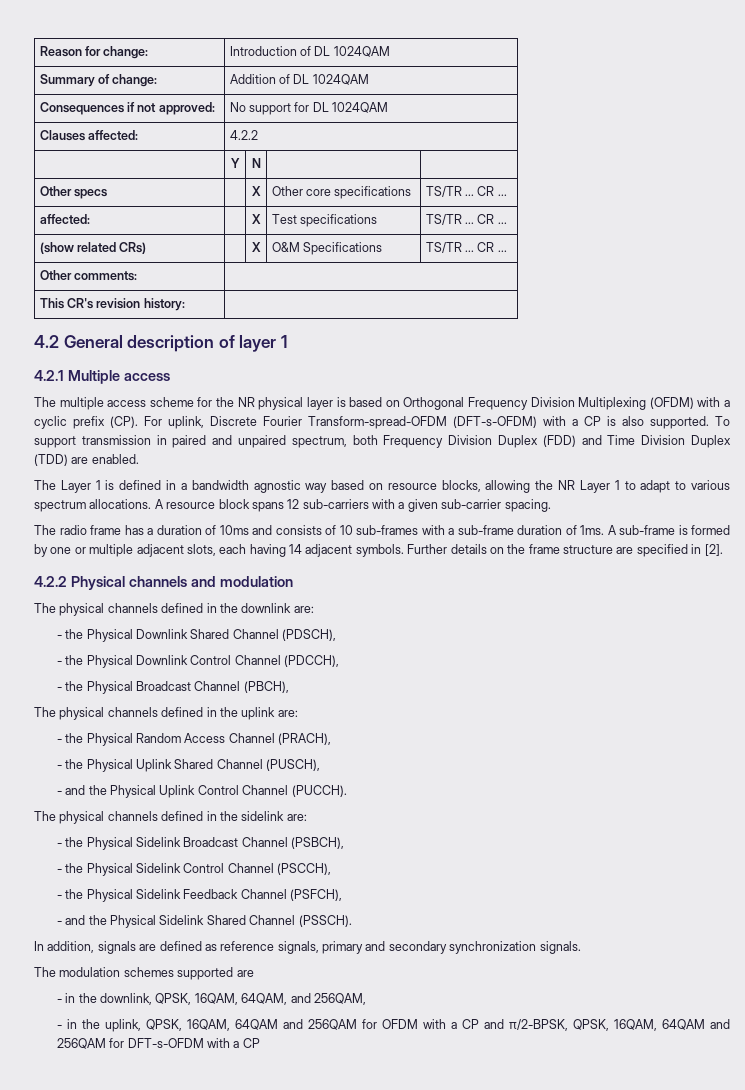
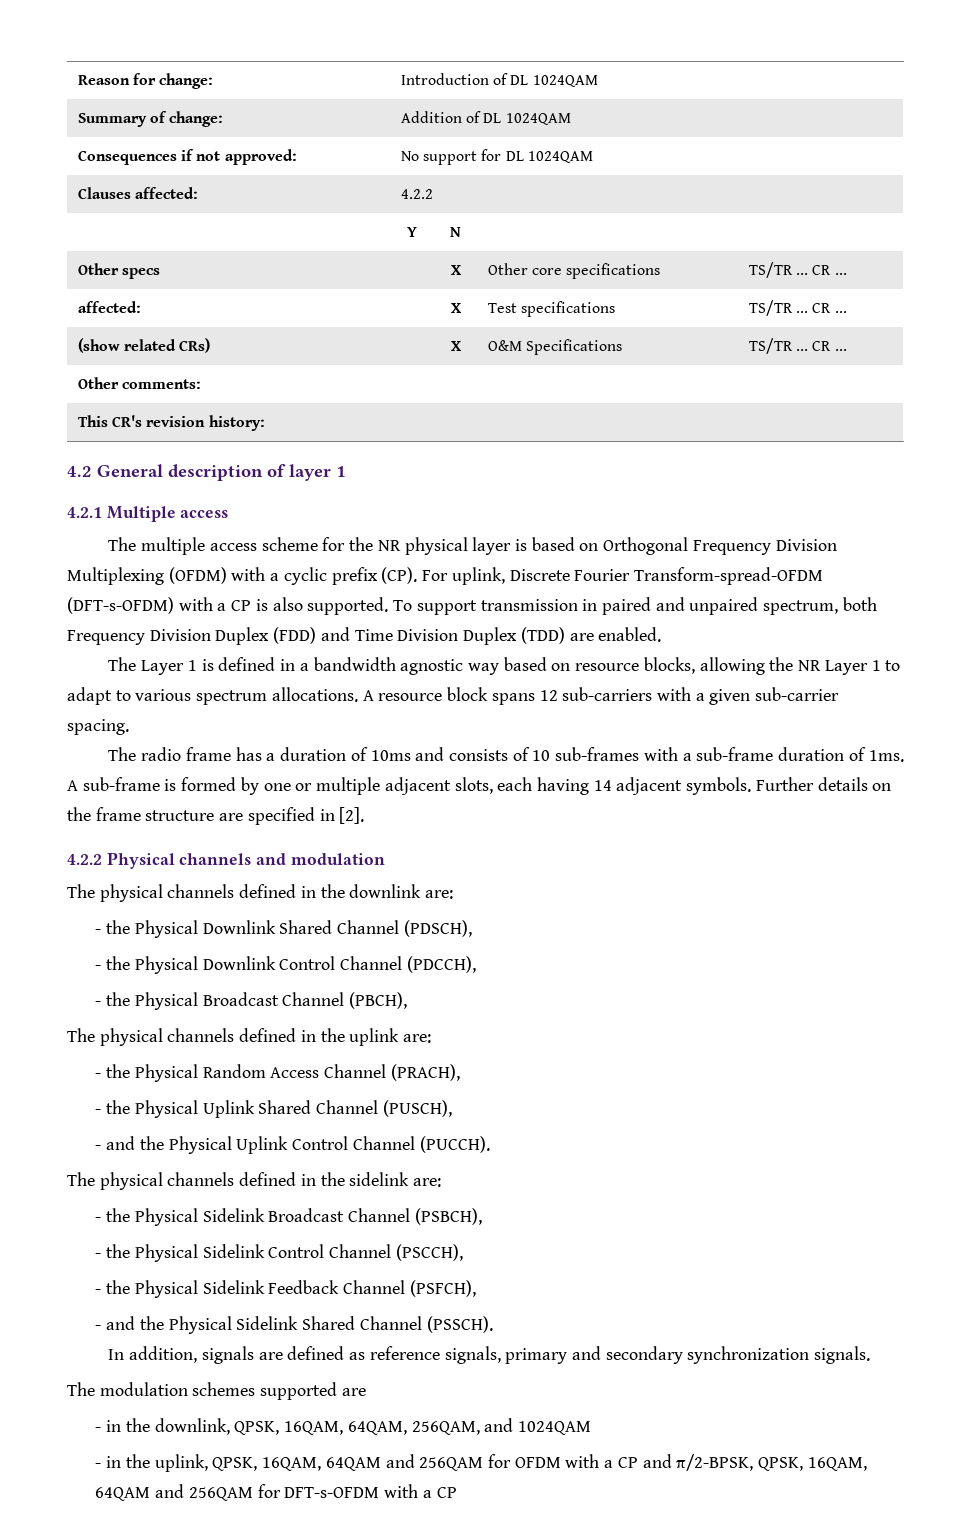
- - in the downlink, QPSK, 16QAM, 64QAM, and 256QAM,
+ - in the downlink, QPSK, 16QAM, 64QAM, 256QAM, and 1024QAM

